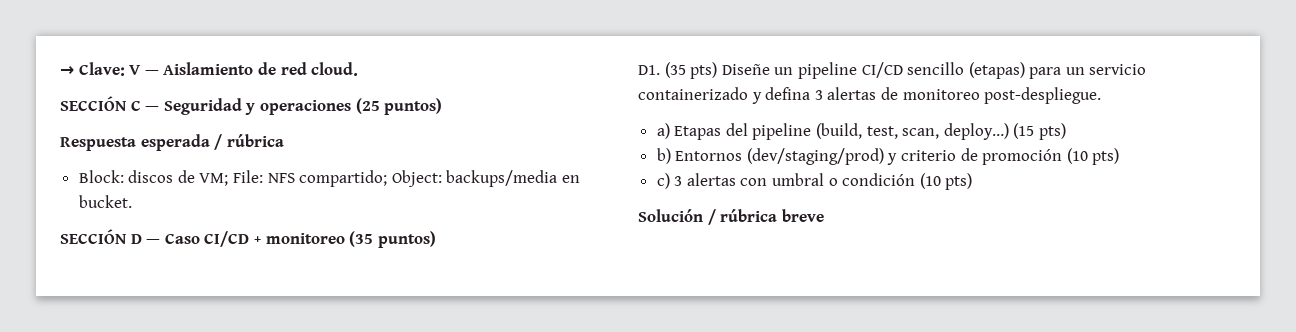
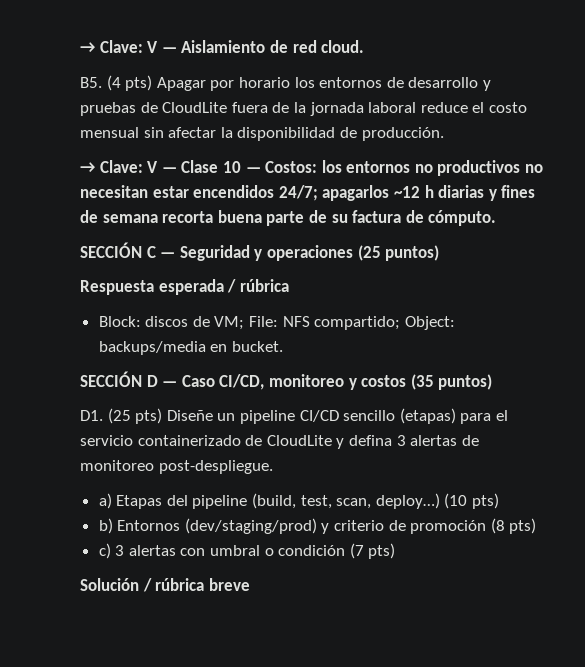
+ B5. (4 pts) Apagar por horario los entornos de desarrollo y pruebas de CloudLite fuera de la jornada laboral reduce el costo mensual sin afectar la disponibilidad de producción.
+ → Clave: V — Clase 10 — Costos: los entornos no productivos no necesitan estar encendidos 24/7; apagarlos ~12 h diarias y fines de semana recorta buena parte de su factura de cómputo.
- SECCIÓN D — Caso CI/CD + monitoreo (35 puntos)
+ SECCIÓN D — Caso CI/CD, monitoreo y costos (35 puntos)
- D1. (35 pts) Diseñe un pipeline CI/CD sencillo (etapas) para un servicio containerizado y defina 3 alertas de monitoreo post-despliegue.
+ D1. (25 pts) Diseñe un pipeline CI/CD sencillo (etapas) para el servicio containerizado de CloudLite y defina 3 alertas de monitoreo post-despliegue.
- (15 pts)
+ (10 pts)
- b) Entornos (dev/staging/prod) y criterio de promoción (10 pts)
+ b) Entornos (dev/staging/prod) y criterio de promoción (8 pts)
- c) 3 alertas con umbral o condición (10 pts)
+ c) 3 alertas con umbral o condición (7 pts)

